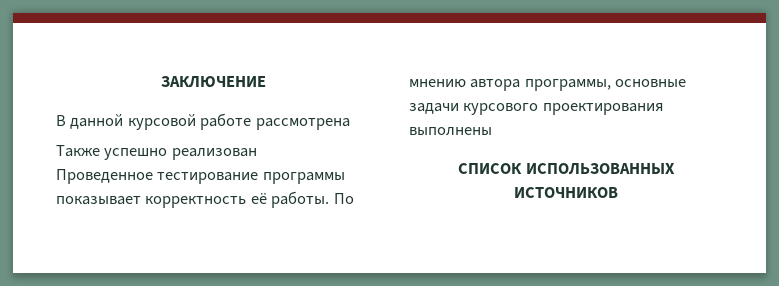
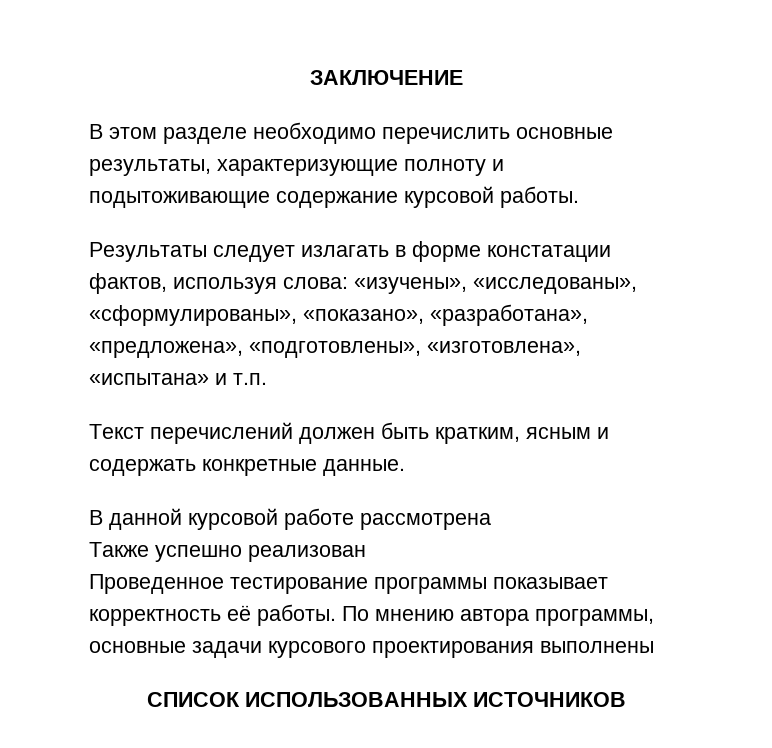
+ В этом разделе необходимо перечислить основные результаты, характеризующие полноту и подытоживающие содержание курсовой работы.
+ Результаты следует излагать в форме констатации фактов, используя слова: «изучены», «исследованы», «сформулированы», «показано», «разработана», «предложена», «подготовлены», «изготовлена», «испытана» и т.п.
+ Текст перечислений должен быть кратким, ясным и содержать конкретные данные.

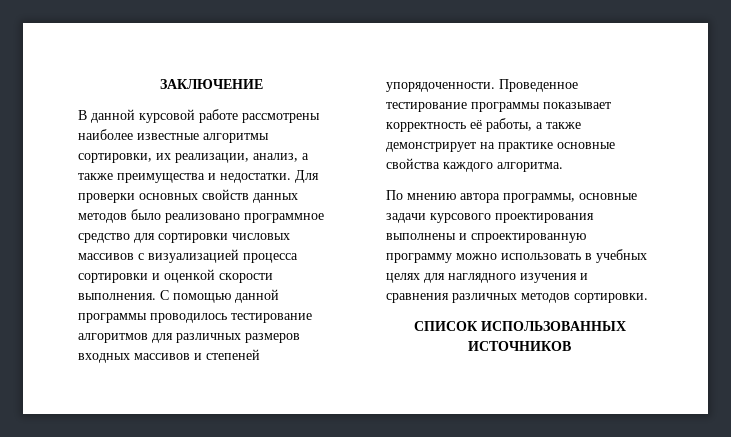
- В этом разделе необходимо перечислить основные результаты, характеризующие полноту и подытоживающие содержание курсовой работы.
- Результаты следует излагать в форме констатации фактов, используя слова: «изучены», «исследованы», «сформулированы», «показано», «разработана», «предложена», «подготовлены», «изготовлена», «испытана» и т.п.
- Текст перечислений должен быть кратким, ясным и содержать конкретные данные.
- В данной курсовой работе рассмотрена
- Также успешно реализован
- Проведенное тестирование программы показывает корректность её работы. По мнению автора программы, основные задачи курсового проектирования выполнены
+ В данной курсовой работе рассмотрены наиболее известные алгоритмы сортировки, их реализации, анализ, а также преимущества и недостатки. Для проверки основных свойств данных методов было реализовано программное средство для сортировки числовых массивов с визуализацией процесса сортировки и оценкой скорости выполнения. С помощью данной программы проводилось тестирование алгоритмов для различных размеров входных массивов и степеней упорядоченности. Проведенное тестирование программы показывает корректность её работы, а также демонстрирует на практике основные свойства каждого алгоритма.
+ По мнению автора программы, основные задачи курсового проектирования выполнены и спроектированную программу можно использовать в учебных целях для наглядного изучения и сравнения различных методов сортировки.

